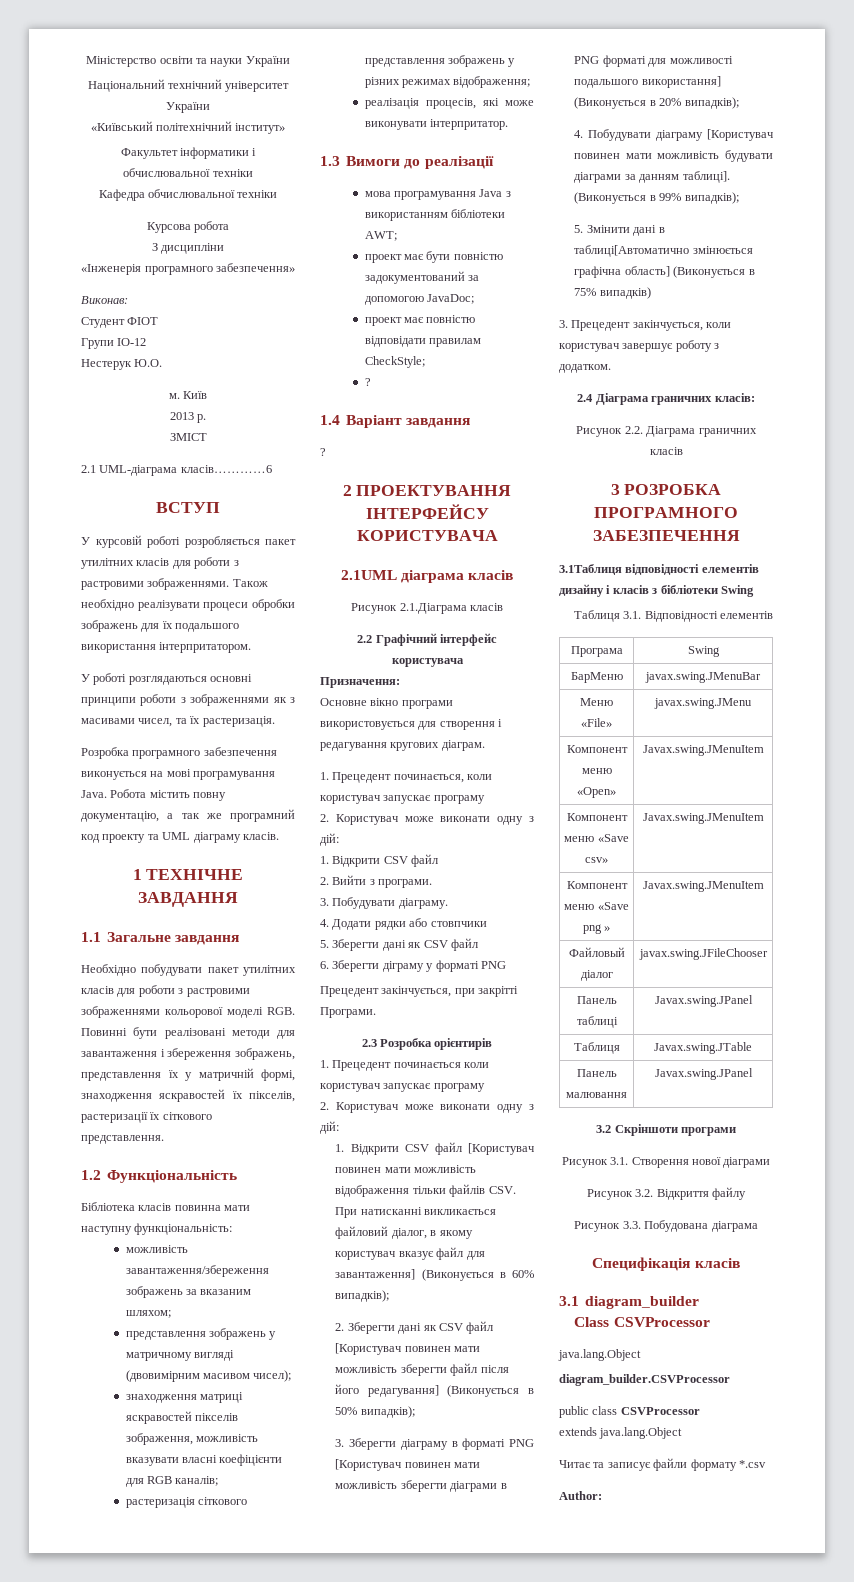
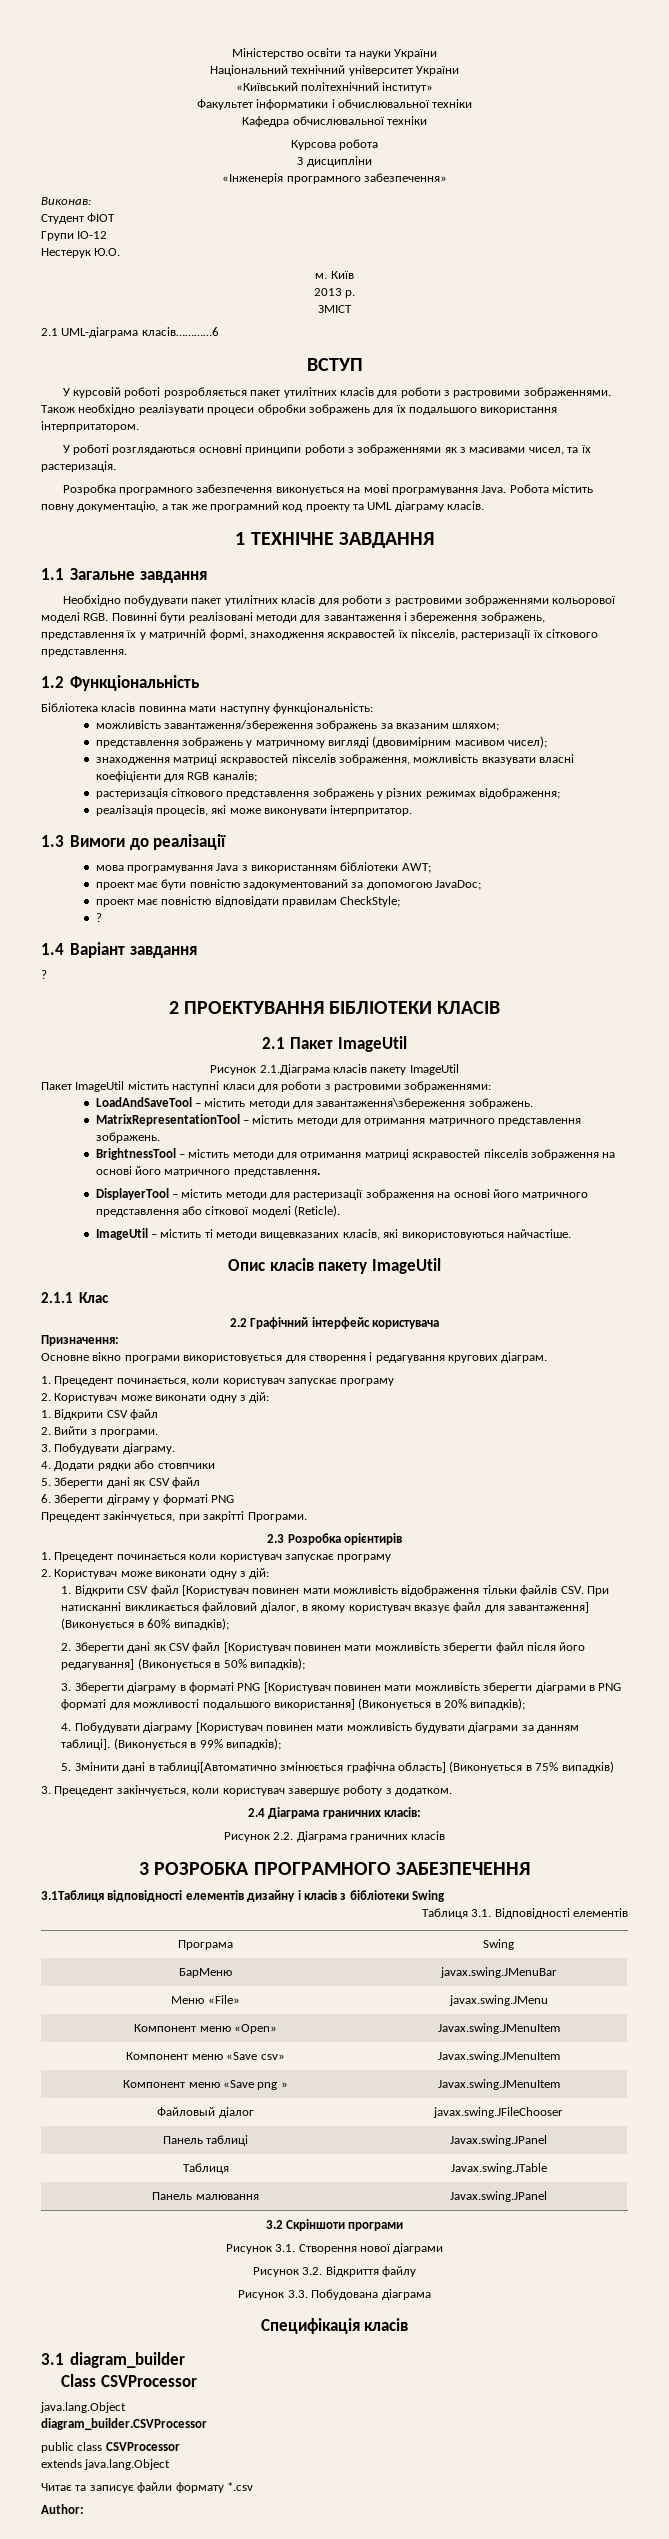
- 2 ПРОЕКТУВАННЯ ІНТЕРФЕЙСУ КОРИСТУВАЧА
- 2.1UML діаграма класів
- Рисунок 2.1.Діаграма класів
+ 2 ПРОЕКТУВАННЯ БІБЛІОТЕКИ КЛАСІВ
+ 2.1 Пакет ImageUtil
+ Рисунок 2.1.Діаграма класів пакету ImageUtil
+ Пакет ImageUtil містить наступні класи для роботи з растровими зображеннями:
+ LoadAndSaveTool – містить методи для завантаження\збереження зображень.
+ MatrixRepresentationTool – містить методи для отримання матричного представлення зображень.
+ BrightnessTool – містить методи для отримання матриці яскравостей пікселів зображення на основі його матричного представлення.
+ DisplayerTool – містить методи для растеризації зображення на основі його матричного представлення або сіткової моделі (Reticle).
+ ImageUtil – містить ті методи вищевказаних класів, які використовуються найчастіше.
+ Опис класів пакету ImageUtil
+ 2.1.1 Клас

